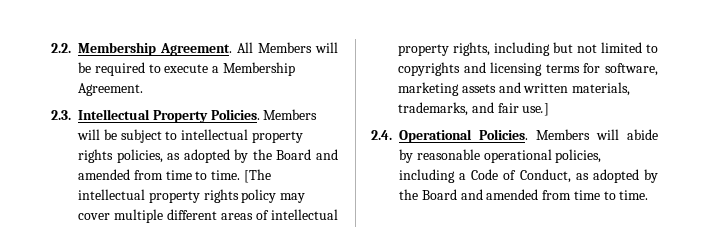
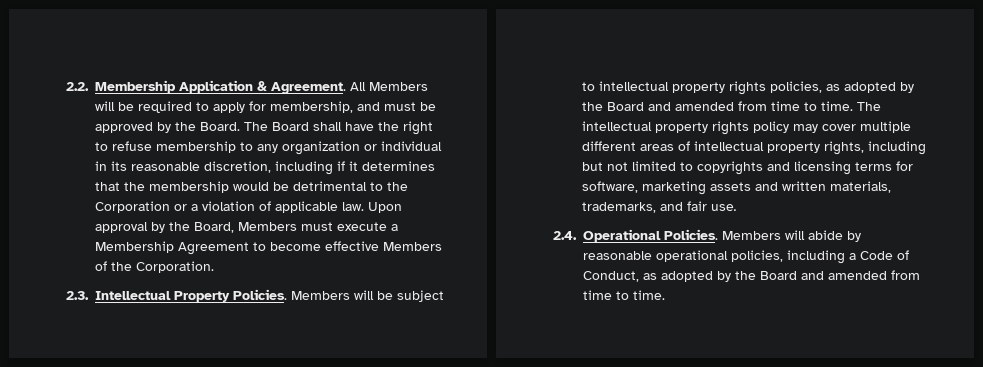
- 2.2. Membership Agreement.
+ 2.2. Membership Application & Agreement.
- All Members will be required to execute a Membership Agreement.
+ All Members will be required to apply for membership, and must be approved by the Board. The Board shall have the right to refuse membership to any organization or individual in its reasonable discretion, including if it determines that the membership would be detrimental to the Corporation or a violation of applicable law. Upon approval by the Board, Members must execute a Membership Agreement to become effective Members of the Corporation.
- [The intellectual property rights policy may cover multiple different areas of intellectual property rights, including but not limited to copyrights and licensing terms for software, marketing assets and written materials, trademarks, and fair use.]
+ The intellectual property rights policy may cover multiple different areas of intellectual property rights, including but not limited to copyrights and licensing terms for software, marketing assets and written materials, trademarks, and fair use.

